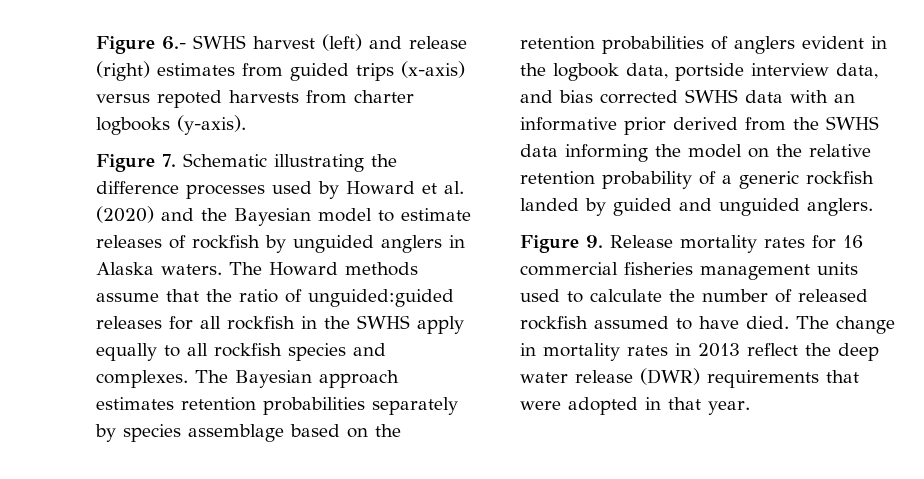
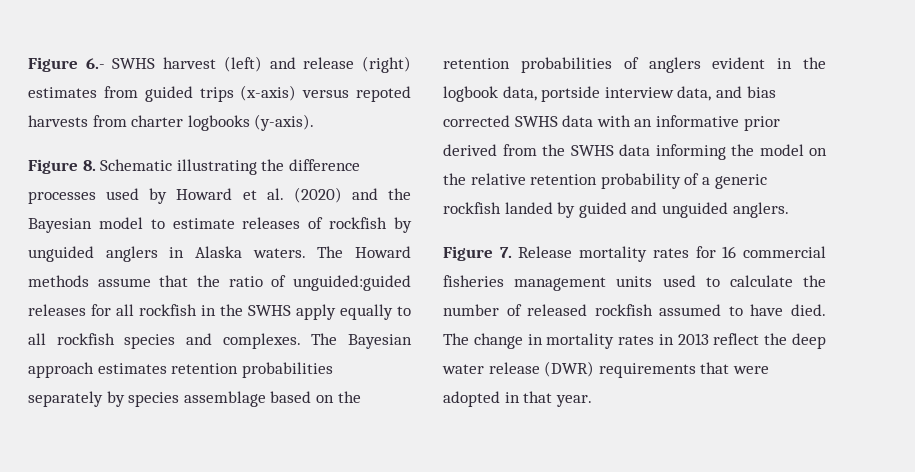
- Figure 7. Schematic illustrating the difference processes used by Howard et al. (2020) and the Bayesian model to estimate releases of rockfish by unguided anglers in Alaska waters.
+ Figure 8. Schematic illustrating the difference processes used by Howard et al. (2020) and the Bayesian model to estimate releases of rockfish by unguided anglers in Alaska waters.
- Figure 9. Release mortality rates for 16 commercial fisheries management units used to calculate the number of released rockfish assumed to have died.
+ Figure 7. Release mortality rates for 16 commercial fisheries management units used to calculate the number of released rockfish assumed to have died.

